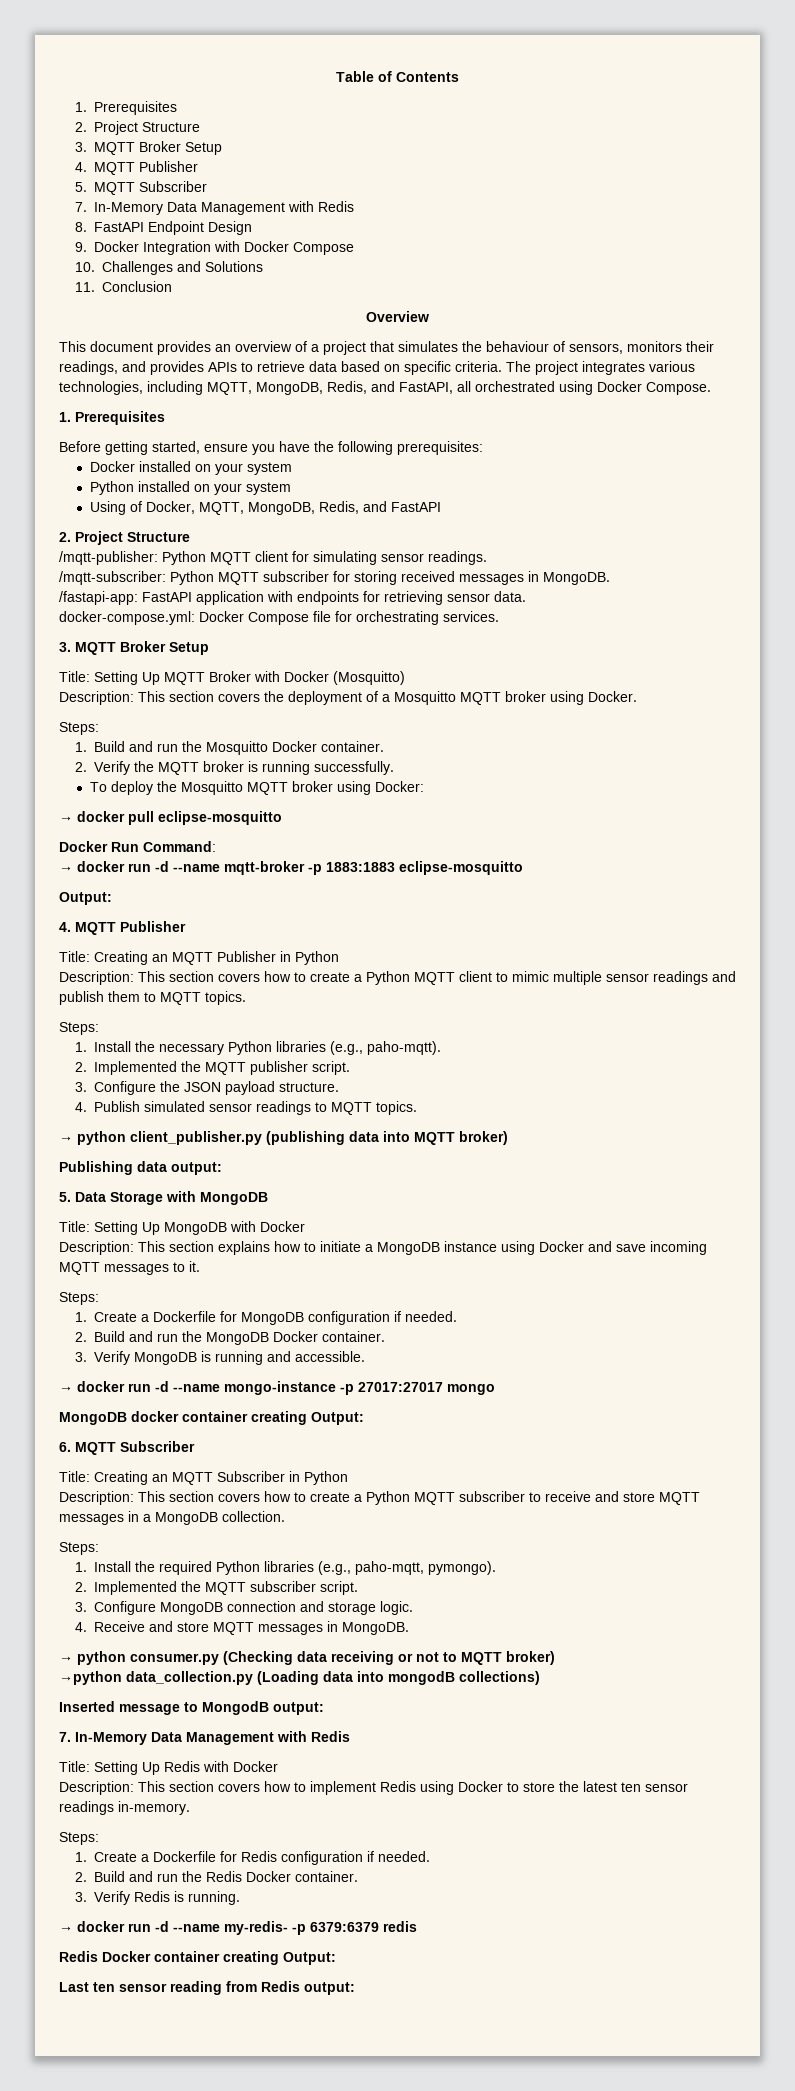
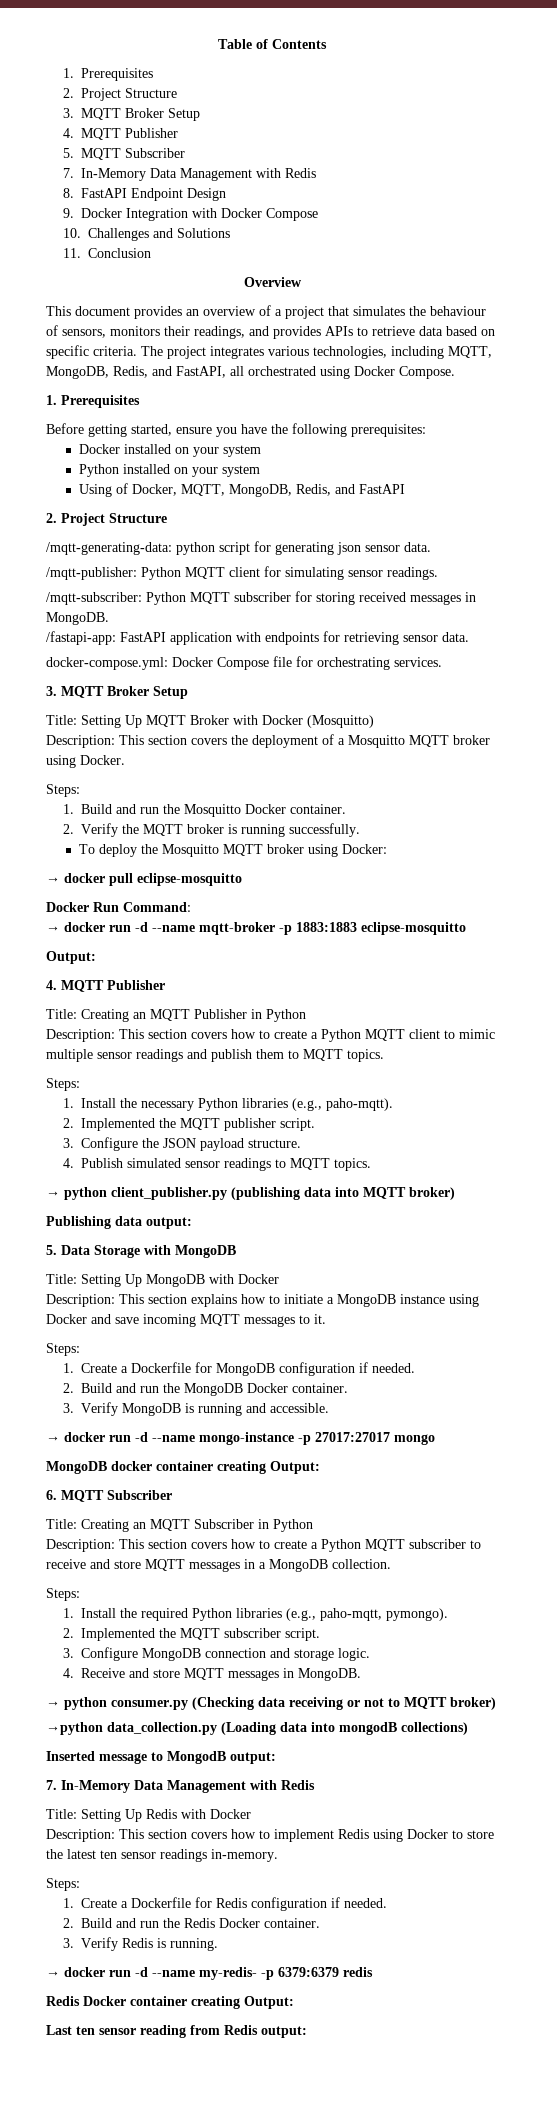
+ /mqtt-generating-data: python script for generating json sensor data.

